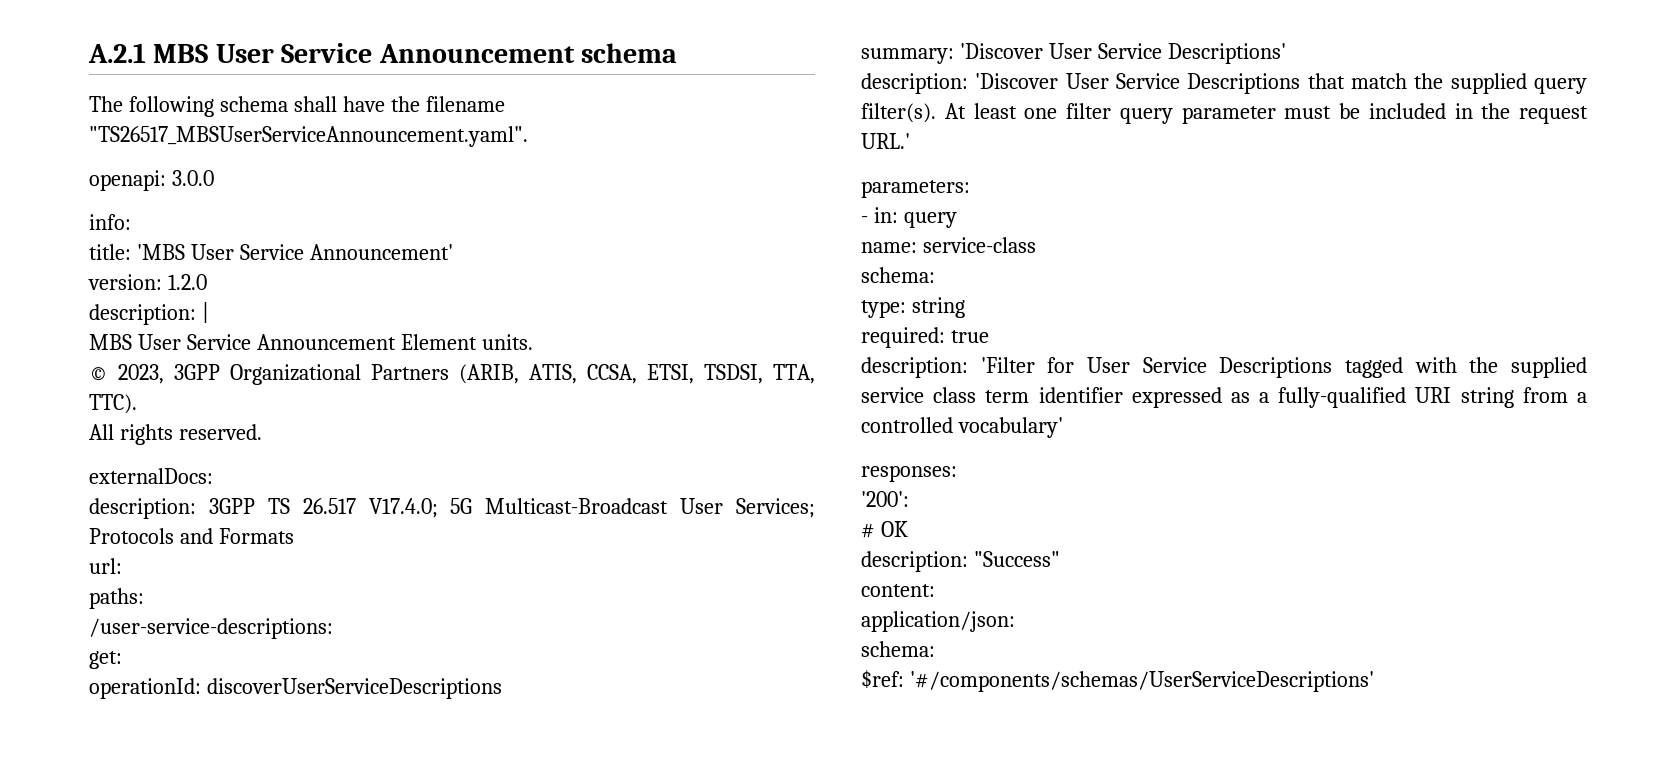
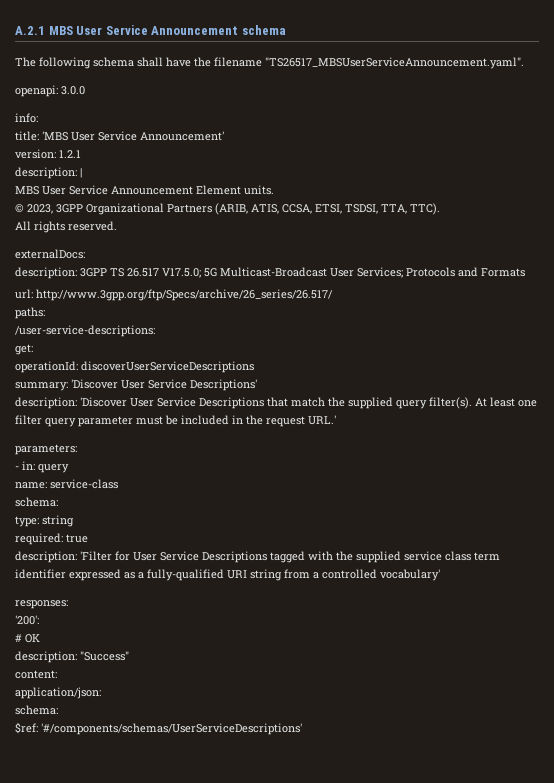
- version: 1.2.0
+ version: 1.2.1
- description: 3GPP TS 26.517 V17.4.0; 5G Multicast-Broadcast User Services; Protocols and Formats
+ description: 3GPP TS 26.517 V17.5.0; 5G Multicast-Broadcast User Services; Protocols and Formats
- url:
+ url: http://www.3gpp.org/ftp/Specs/archive/26_series/26.517/

